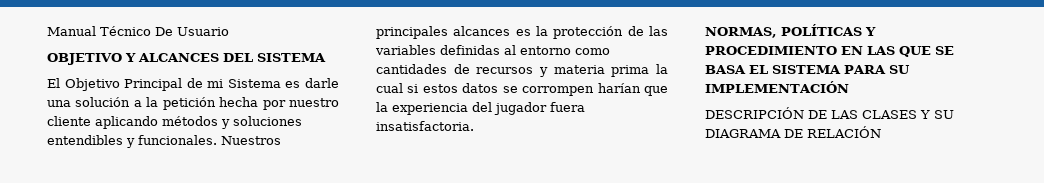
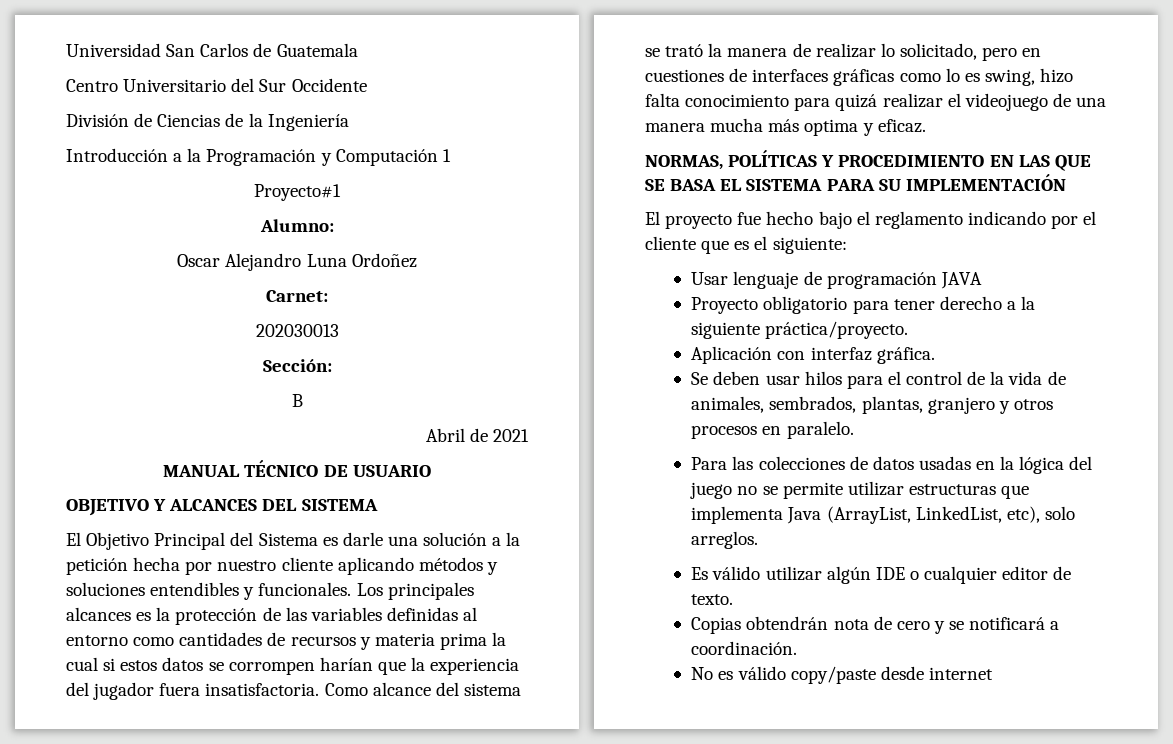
- Manual Técnico De Usuario
+ Universidad San Carlos de Guatemala
+ Centro Universitario del Sur Occidente
+ División de Ciencias de la Ingeniería
+ Introducción a la Programación y Computación 1
+ Proyecto#1
+ Alumno:
+ Oscar Alejandro Luna Ordoñez
+ Carnet:
+ 202030013
+ Sección:
+ B
+ Abril de 2021
+ MANUAL TÉCNICO DE USUARIO
- El Objetivo Principal de mi Sistema es darle una solución a la petición hecha por nuestro cliente aplicando métodos y soluciones entendibles y funcionales.
+ El Objetivo Principal del Sistema es darle una solución a la petición hecha por nuestro cliente aplicando métodos y soluciones entendibles y funcionales.
- Nuestros principales alcances es la protección de las variables definidas al entorno como cantidades de recursos y materia prima la cual si estos datos se corrompen harían que la experiencia del jugador fuera insatisfactoria.
+ Los principales alcances es la protección de las variables definidas al entorno como cantidades de recursos y materia prima la cual si estos datos se corrompen harían que la experiencia del jugador fuera insatisfactoria. Como alcance del sistema se trató la manera de realizar lo solicitado, pero en cuestiones de interfaces gráficas como lo es swing, hizo falta conocimiento para quizá realizar el videojuego de una manera mucha más optima y eficaz.
- DESCRIPCIÓN DE LAS CLASES Y SU DIAGRAMA DE RELACIÓN
+ El proyecto fue hecho bajo el reglamento indicando por el cliente que es el siguiente:
+ Usar lenguaje de programación JAVA
+ Proyecto obligatorio para tener derecho a la siguiente práctica/proyecto.
+ Aplicación con interfaz gráfica.
+ Se deben usar hilos para el control de la vida de animales, sembrados, plantas, granjero y otros procesos en paralelo.
+ Para las colecciones de datos usadas en la lógica del juego no se permite utilizar estructuras que implementa Java (ArrayList, LinkedList, etc), solo arreglos.
+ Es válido utilizar algún IDE o cualquier editor de texto.
+ Copias obtendrán nota de cero y se notificará a coordinación.
+ No es válido copy/paste desde internet

